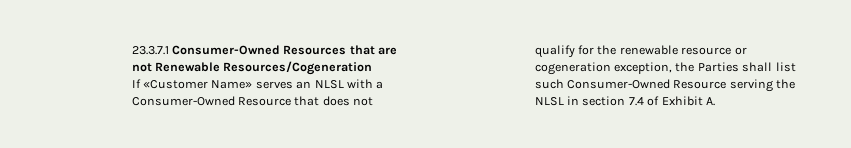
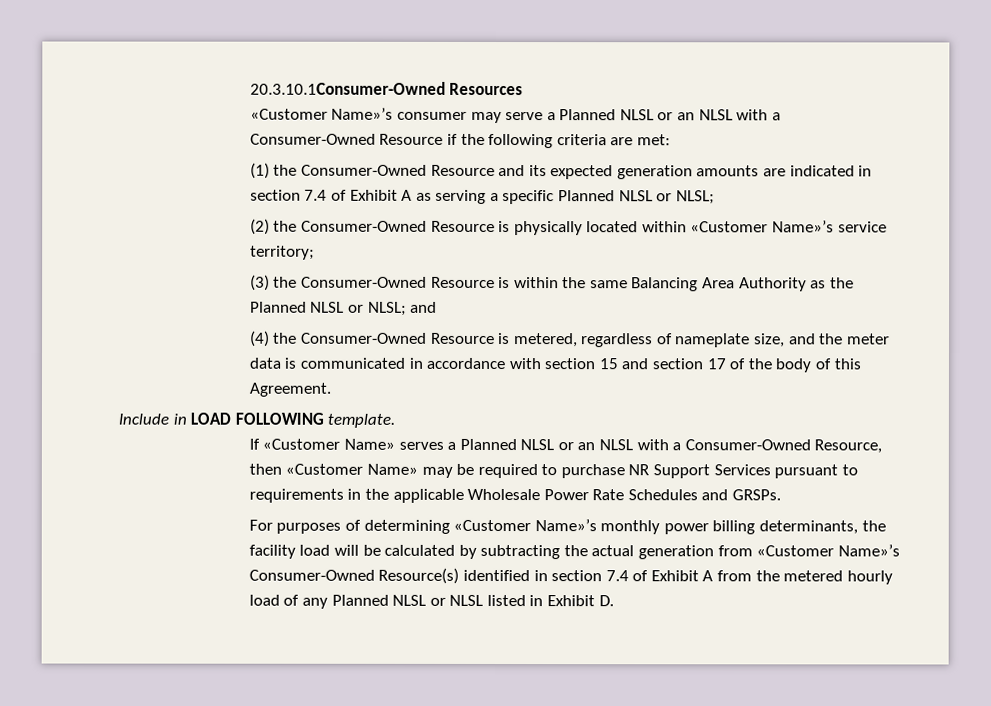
- 23.3.7.1 Consumer-Owned Resources that are not Renewable Resources/Cogeneration
- If «Customer Name» serves an NLSL with a Consumer-Owned Resource that does not qualify for the renewable resource or cogeneration exception, the Parties shall list such Consumer-Owned Resource serving the NLSL in section 7.4 of Exhibit A.
+ 20.3.10.1Consumer-Owned Resources
+ «Customer Name»’s consumer may serve a Planned NLSL or an NLSL with a Consumer-Owned Resource if the following criteria are met:
+ (1) the Consumer-Owned Resource and its expected generation amounts are indicated in section 7.4 of Exhibit A as serving a specific Planned NLSL or NLSL;
+ (2) the Consumer-Owned Resource is physically located within «Customer Name»’s service territory;
+ (3) the Consumer-Owned Resource is within the same Balancing Area Authority as the Planned NLSL or NLSL; and
+ (4) the Consumer-Owned Resource is metered, regardless of nameplate size, and the meter data is communicated in accordance with section 15 and section 17 of the body of this Agreement.
+ Include in LOAD FOLLOWING template.
+ If «Customer Name» serves a Planned NLSL or an NLSL with a Consumer-Owned Resource, then «Customer Name» may be required to purchase NR Support Services pursuant to requirements in the applicable Wholesale Power Rate Schedules and GRSPs.
+ For purposes of determining «Customer Name»’s monthly power billing determinants, the facility load will be calculated by subtracting the actual generation from «Customer Name»’s Consumer-Owned Resource(s) identified in section 7.4 of Exhibit A from the metered hourly load of any Planned NLSL or NLSL listed in Exhibit D.

